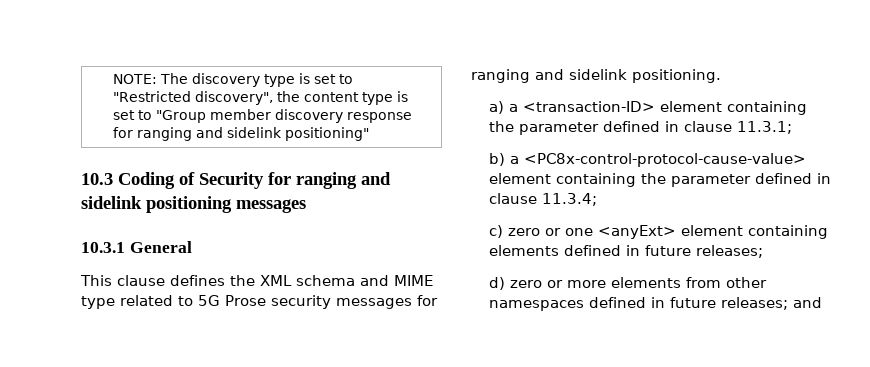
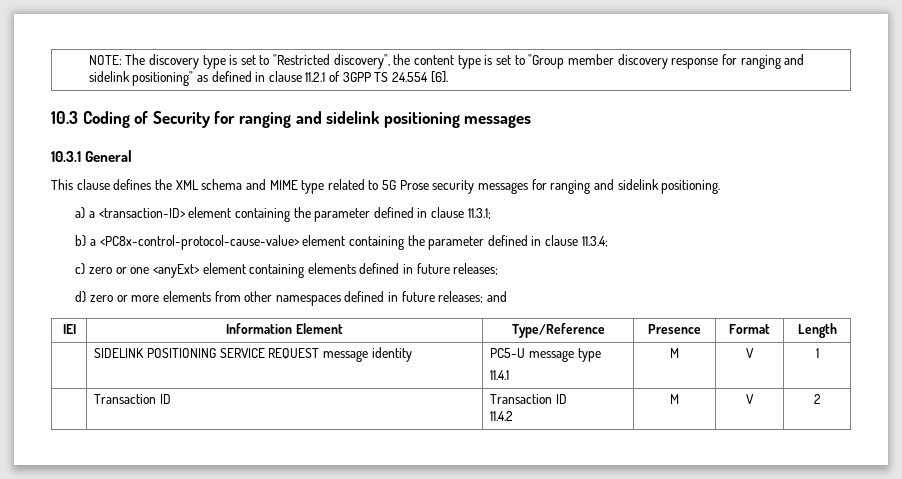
- NOTE: The discovery type is set to "Restricted discovery", the content type is set to "Group member discovery response for ranging and sidelink positioning"
+ NOTE: The discovery type is set to "Restricted discovery", the content type is set to "Group member discovery response for ranging and sidelink positioning" as defined in clause 11.2.1 of 3GPP TS 24.554 [6].
+ IEI | Information Element | Type/Reference | Presence | Format | Length
+ | SIDELINK POSITIONING SERVICE REQUEST message identity | PC5-U message type
+ 11.4.1 | M | V | 1
+ | Transaction ID | Transaction ID
+ 11.4.2 | M | V | 2

